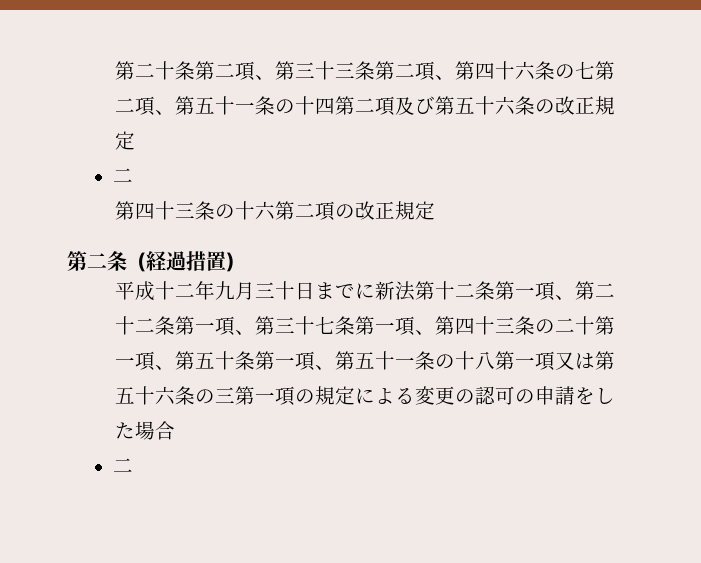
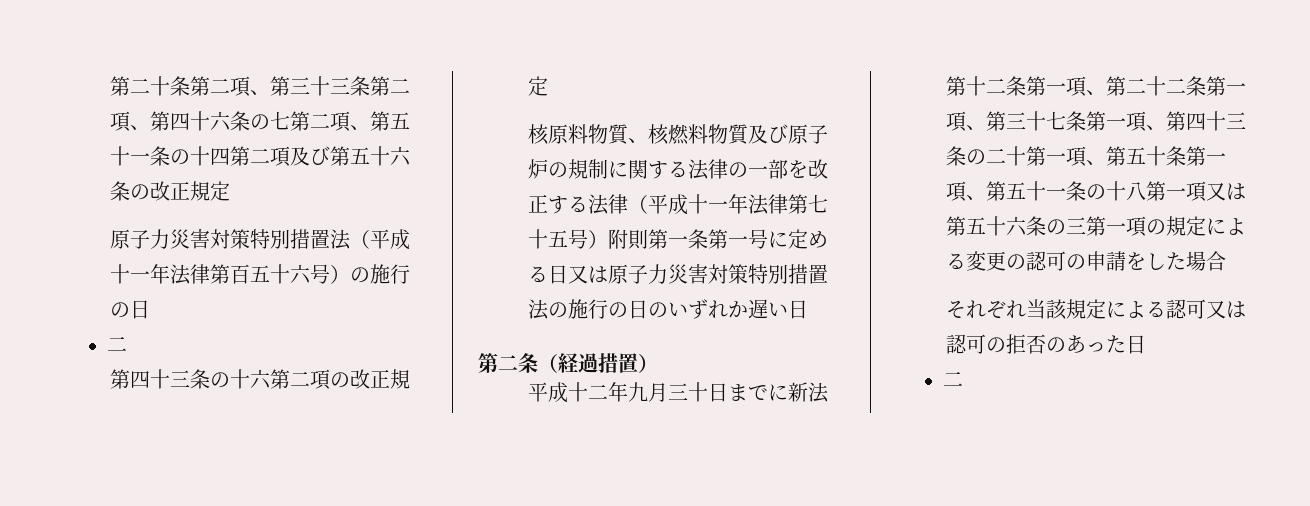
+ 原子力災害対策特別措置法（平成十一年法律第百五十六号）の施行の日
+ 核原料物質、核燃料物質及び原子炉の規制に関する法律の一部を改正する法律（平成十一年法律第七十五号）附則第一条第一号に定める日又は原子力災害対策特別措置法の施行の日のいずれか遅い日
+ それぞれ当該規定による認可又は認可の拒否のあった日

